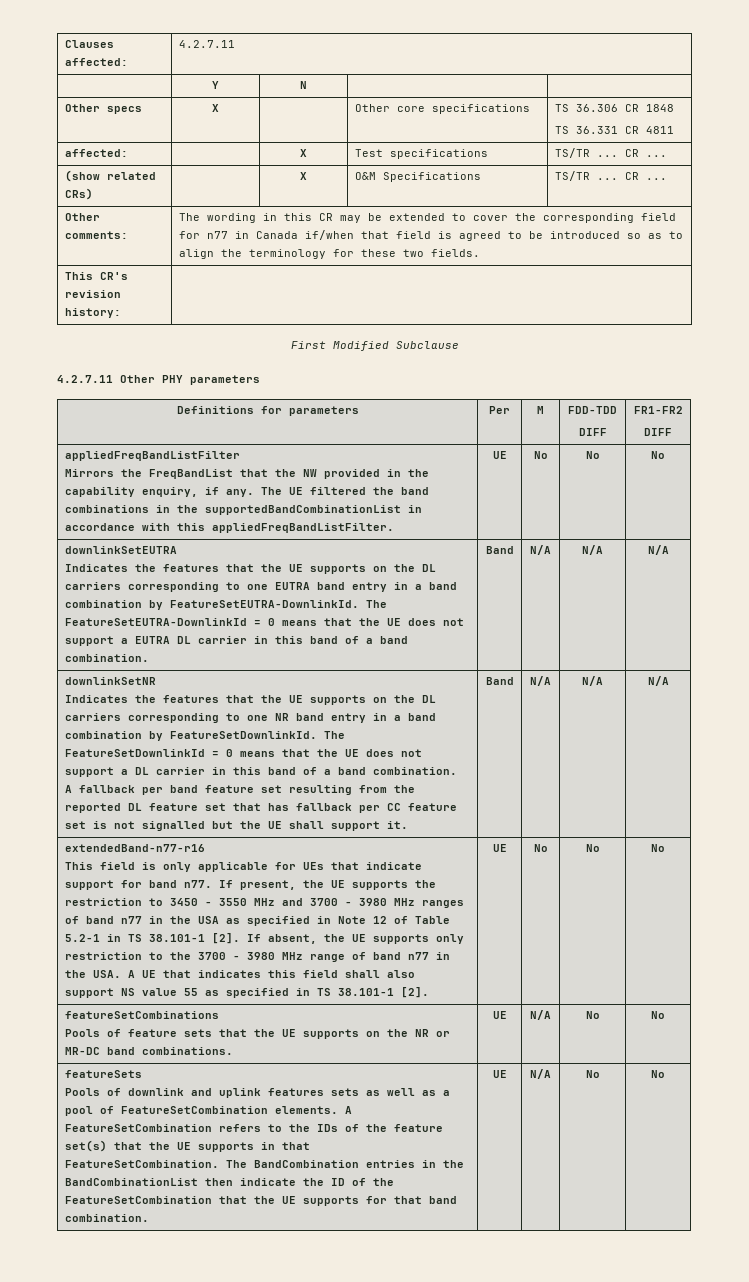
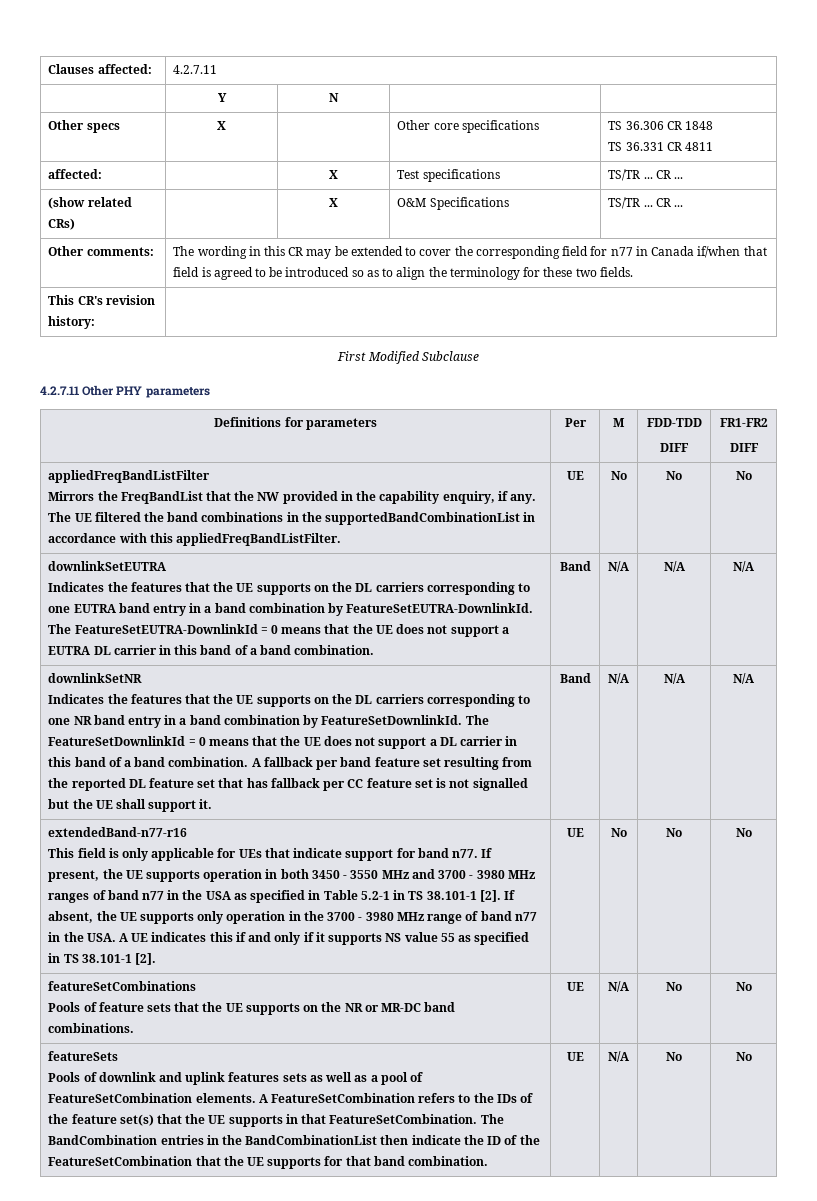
- If present, the UE supports the restriction to 3450 - 3550 MHz and 3700 - 3980 MHz ranges of band n77 in the USA as specified in Note 12 of Table 5.2-1 in TS 38.101-1 [2].
+ If present, the UE supports operation in both 3450 - 3550 MHz and 3700 - 3980 MHz ranges of band n77 in the USA as specified in Table 5.2-1 in TS 38.101-1 [2].
- If absent, the UE supports only restriction to the 3700 - 3980 MHz range of band n77 in the USA. A UE that indicates this field shall also support NS value 55 as specified in TS 38.101-1 [2].
+ If absent, the UE supports only operation in the 3700 - 3980 MHz range of band n77 in the USA. A UE indicates this if and only if it supports NS value 55 as specified in TS 38.101-1 [2].

